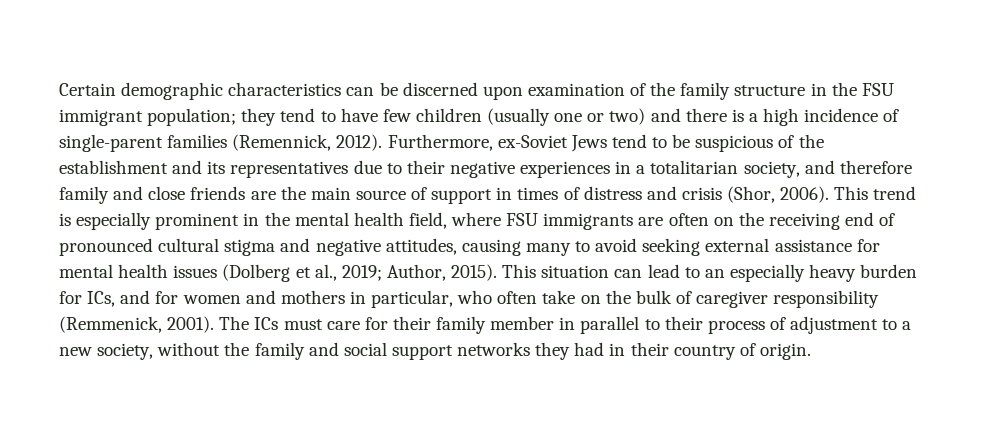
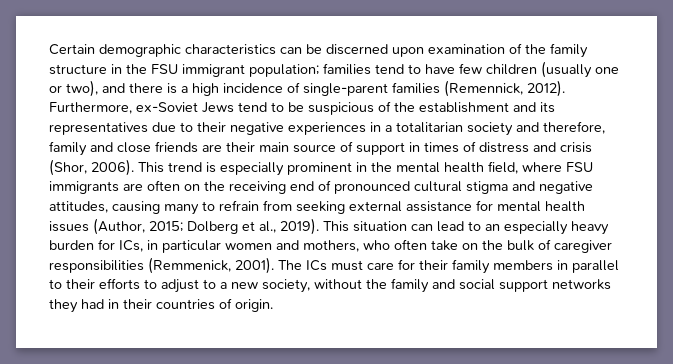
- Certain demographic characteristics can be discerned upon examination of the family structure in the FSU immigrant population; they tend to have few children (usually one or two) and there is a high incidence of single-parent families (Remennick, 2012).
+ Certain demographic characteristics can be discerned upon examination of the family structure in the FSU immigrant population; families tend to have few children (usually one or two), and there is a high incidence of single-parent families (Remennick, 2012).
- Furthermore, ex-Soviet Jews tend to be suspicious of the establishment and its representatives due to their negative experiences in a totalitarian society, and therefore family and close friends are the main source of support in times of distress and crisis (Shor, 2006).
+ Furthermore, ex-Soviet Jews tend to be suspicious of the establishment and its representatives due to their negative experiences in a totalitarian society and therefore, family and close friends are their main source of support in times of distress and crisis (Shor, 2006).
- This trend is especially prominent in the mental health field, where FSU immigrants are often on the receiving end of pronounced cultural stigma and negative attitudes, causing many to avoid seeking external assistance for mental health issues (Dolberg et al., 2019; Author, 2015).
+ This trend is especially prominent in the mental health field, where FSU immigrants are often on the receiving end of pronounced cultural stigma and negative attitudes, causing many to refrain from seeking external assistance for mental health issues (Author, 2015; Dolberg et al., 2019).
- This situation can lead to an especially heavy burden for ICs, and for women and mothers in particular, who often take on the bulk of caregiver responsibility (Remmenick, 2001).
+ This situation can lead to an especially heavy burden for ICs, in particular women and mothers, who often take on the bulk of caregiver responsibilities (Remmenick, 2001).
- The ICs must care for their family member in parallel to their process of adjustment to a new society, without the family and social support networks they had in their country of origin.
+ The ICs must care for their family members in parallel to their efforts to adjust to a new society, without the family and social support networks they had in their countries of origin.

